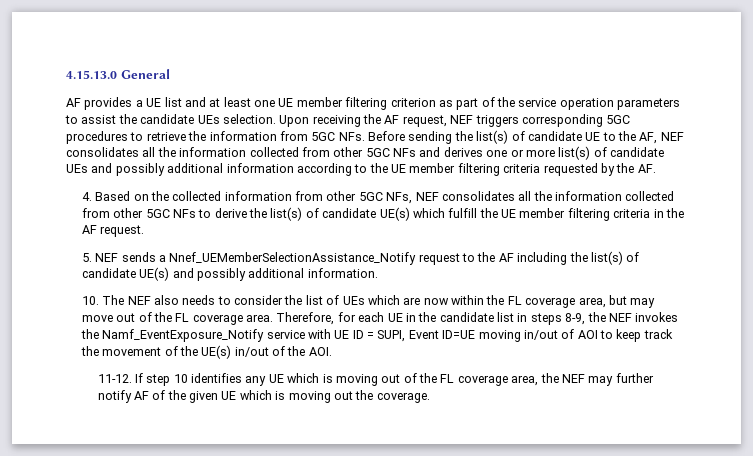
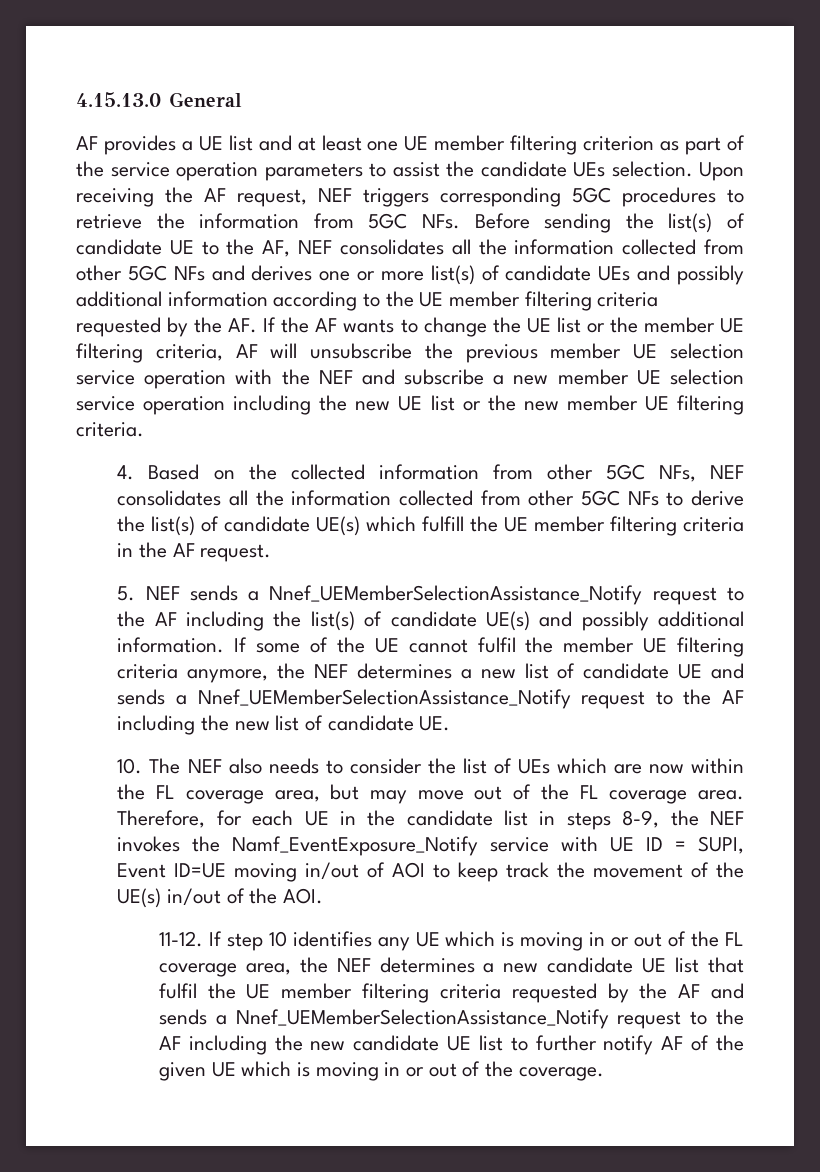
- Upon receiving the AF request, NEF triggers corresponding 5GC procedures to retrieve the information from 5GC NFs. Before sending the list(s) of candidate UE to the AF, NEF consolidates all the information collected from other 5GC NFs and derives one or more list(s) of candidate UEs and possibly additional information according to the UE member filtering criteria requested by the AF.
+ Upon receiving the AF request, NEF triggers corresponding 5GC procedures to retrieve the information from 5GC NFs. Before sending the list(s) of candidate UE to the AF, NEF consolidates all the information collected from other 5GC NFs and derives one or more list(s) of candidate UEs and possibly additional information according to the UE member filtering criteria requested by the AF. If the AF wants to change the UE list or the member UE filtering criteria, AF will unsubscribe the previous member UE selection service operation with the NEF and subscribe a new member UE selection service operation including the new UE list or the new member UE filtering criteria.
+ If some of the UE cannot fulfil the member UE filtering criteria anymore, the NEF determines a new list of candidate UE and sends a Nnef_UEMemberSelectionAssistance_Notify request to the AF including the new list of candidate UE.
- If step 10 identifies any UE which is moving out of the FL coverage area, the NEF may further notify AF of the given UE which is moving out the coverage.
+ If step 10 identifies any UE which is moving in or out of the FL coverage area, the NEF determines a new candidate UE list that fulfil the UE member filtering criteria requested by the AF and sends a Nnef_UEMemberSelectionAssistance_Notify request to the AF including the new candidate UE list to further notify AF of the given UE which is moving in or out of the coverage.

